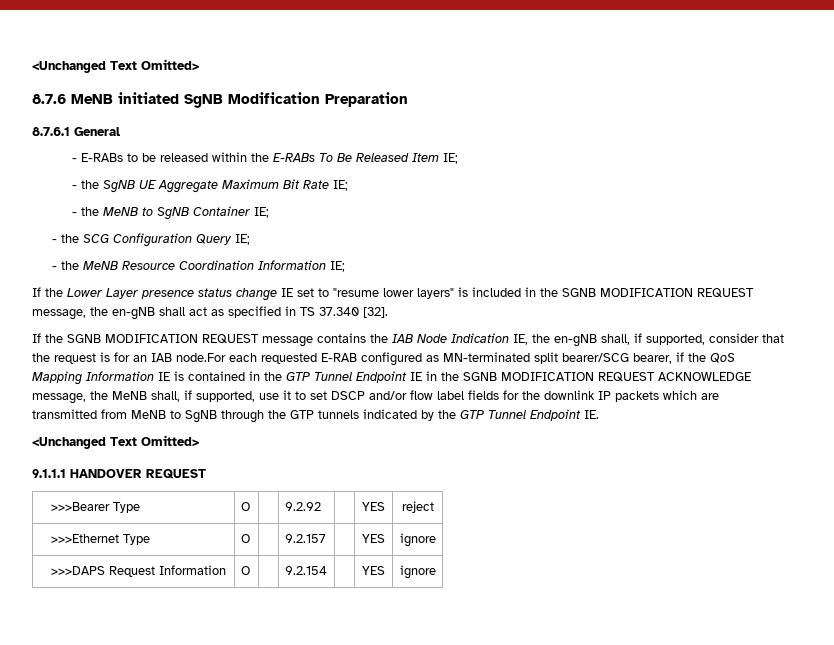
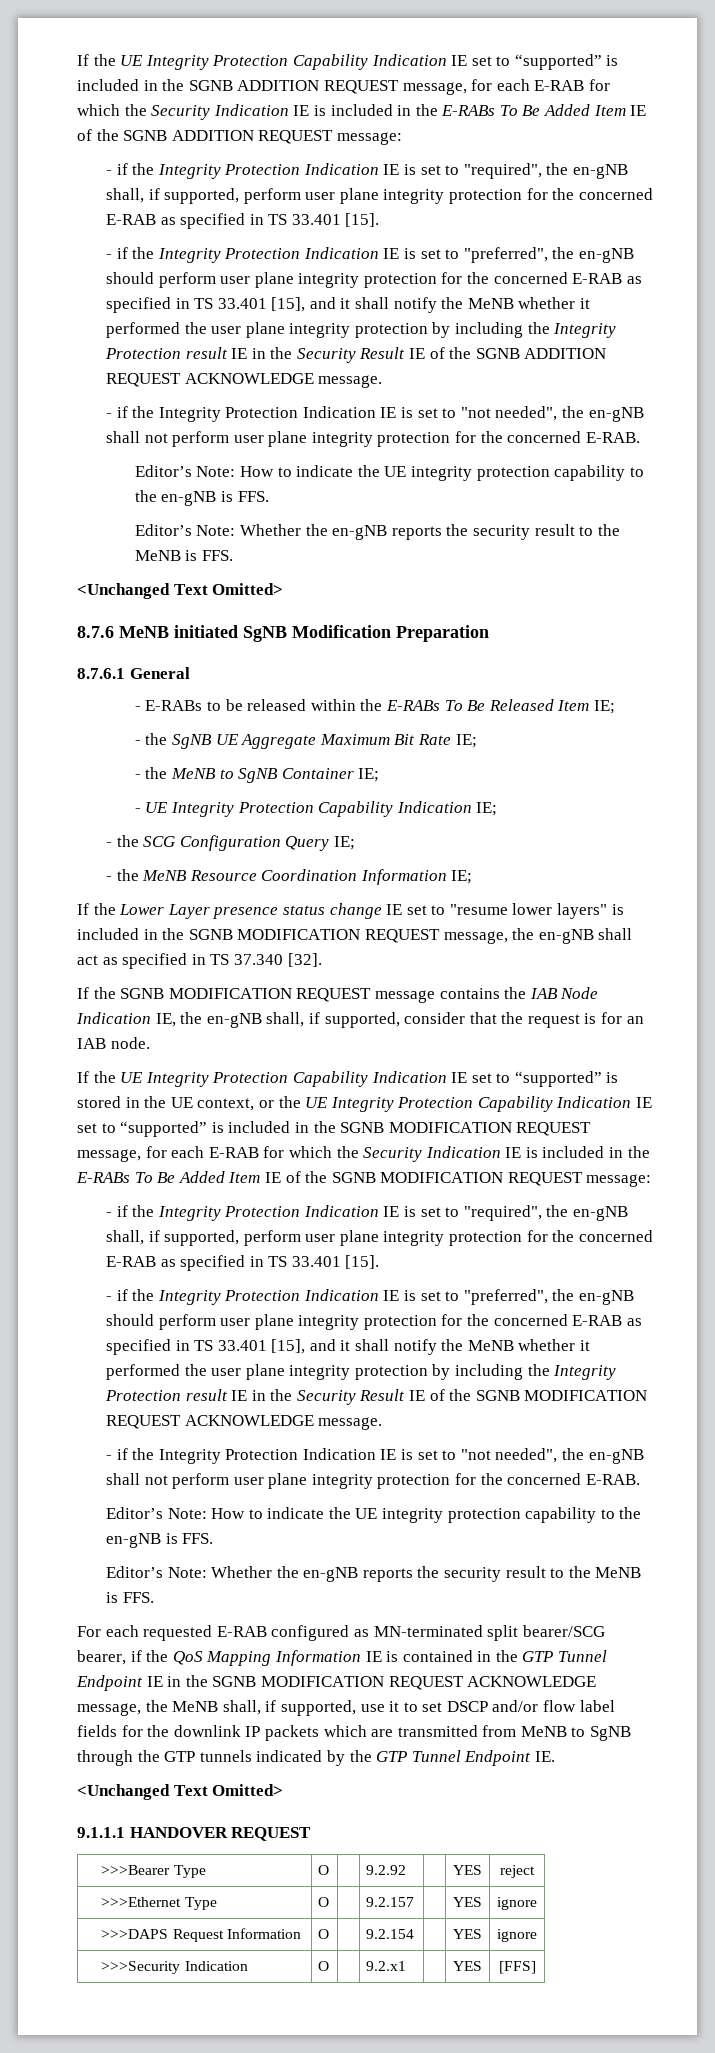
+ If the UE Integrity Protection Capability Indication IE set to “supported” is included in the SGNB ADDITION REQUEST message, for each E-RAB for which the Security Indication IE is included in the E-RABs To Be Added Item IE of the SGNB ADDITION REQUEST message:
+ - if the Integrity Protection Indication IE is set to "required", the en-gNB shall, if supported, perform user plane integrity protection for the concerned E-RAB as specified in TS 33.401 [15].
+ - if the Integrity Protection Indication IE is set to "preferred", the en-gNB should perform user plane integrity protection for the concerned E-RAB as specified in TS 33.401 [15], and it shall notify the MeNB whether it performed the user plane integrity protection by including the Integrity Protection result IE in the Security Result IE of the SGNB ADDITION REQUEST ACKNOWLEDGE message.
+ - if the Integrity Protection Indication IE is set to "not needed", the en-gNB shall not perform user plane integrity protection for the concerned E-RAB.
+ Editor’s Note: How to indicate the UE integrity protection capability to the en-gNB is FFS.
+ Editor’s Note: Whether the en-gNB reports the security result to the MeNB is FFS.
+ - UE Integrity Protection Capability Indication IE;
- If the SGNB MODIFICATION REQUEST message contains the IAB Node Indication IE, the en-gNB shall, if supported, consider that the request is for an IAB node.For each requested E-RAB configured as MN-terminated split bearer/SCG bearer, if the QoS Mapping Information IE is contained in the GTP Tunnel Endpoint IE in the SGNB MODIFICATION REQUEST ACKNOWLEDGE message, the MeNB shall, if supported, use it to set DSCP and/or flow label fields for the downlink IP packets which are transmitted from MeNB to SgNB through the GTP tunnels indicated by the GTP Tunnel Endpoint IE.
+ If the SGNB MODIFICATION REQUEST message contains the IAB Node Indication IE, the en-gNB shall, if supported, consider that the request is for an IAB node.
+ If the UE Integrity Protection Capability Indication IE set to “supported” is stored in the UE context, or the UE Integrity Protection Capability Indication IE set to “supported” is included in the SGNB MODIFICATION REQUEST message, for each E-RAB for which the Security Indication IE is included in the E-RABs To Be Added Item IE of the SGNB MODIFICATION REQUEST message:
+ - if the Integrity Protection Indication IE is set to "required", the en-gNB shall, if supported, perform user plane integrity protection for the concerned E-RAB as specified in TS 33.401 [15].
+ - if the Integrity Protection Indication IE is set to "preferred", the en-gNB should perform user plane integrity protection for the concerned E-RAB as specified in TS 33.401 [15], and it shall notify the MeNB whether it performed the user plane integrity protection by including the Integrity Protection result IE in the Security Result IE of the SGNB MODIFICATION REQUEST ACKNOWLEDGE message.
+ - if the Integrity Protection Indication IE is set to "not needed", the en-gNB shall not perform user plane integrity protection for the concerned E-RAB.
+ Editor’s Note: How to indicate the UE integrity protection capability to the en-gNB is FFS.
+ Editor’s Note: Whether the en-gNB reports the security result to the MeNB is FFS.
+ For each requested E-RAB configured as MN-terminated split bearer/SCG bearer, if the QoS Mapping Information IE is contained in the GTP Tunnel Endpoint IE in the SGNB MODIFICATION REQUEST ACKNOWLEDGE message, the MeNB shall, if supported, use it to set DSCP and/or flow label fields for the downlink IP packets which are transmitted from MeNB to SgNB through the GTP tunnels indicated by the GTP Tunnel Endpoint IE.
+ >>>Security Indication | O | | 9.2.x1 | | YES | [FFS]

